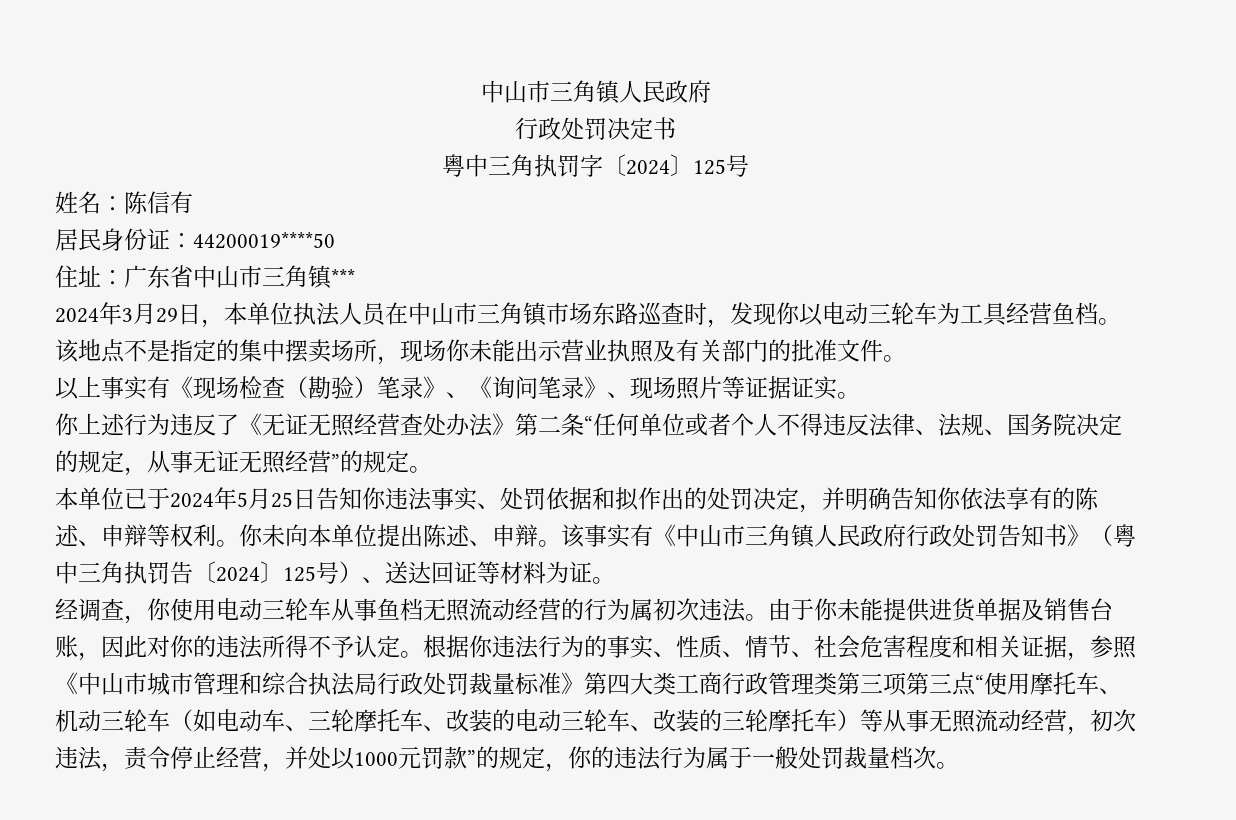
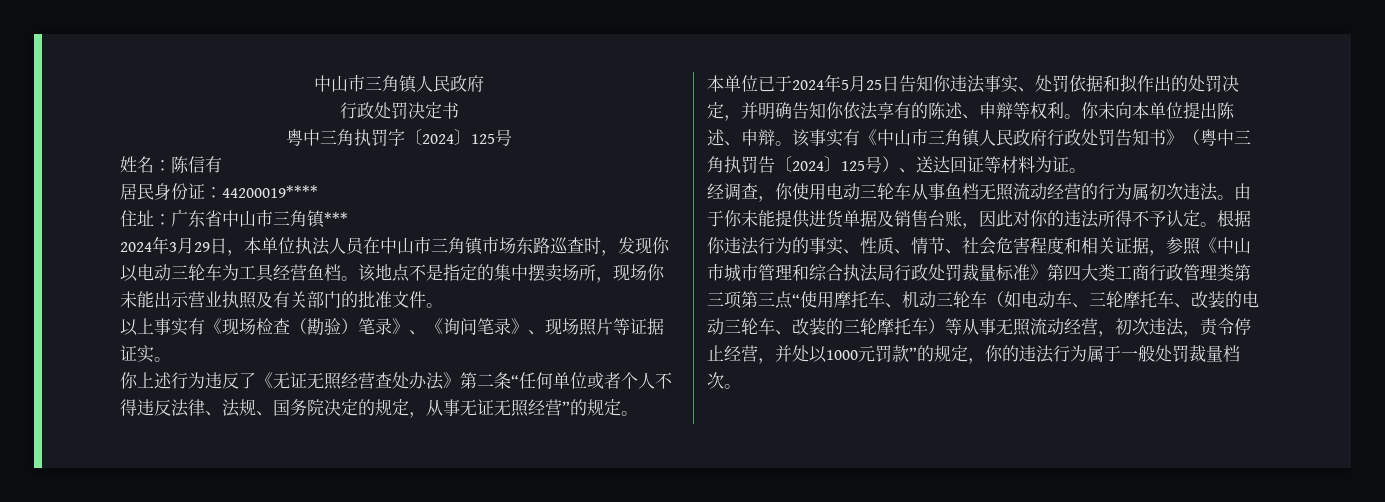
- 居民身份证：44200019****50
+ 居民身份证：44200019****

